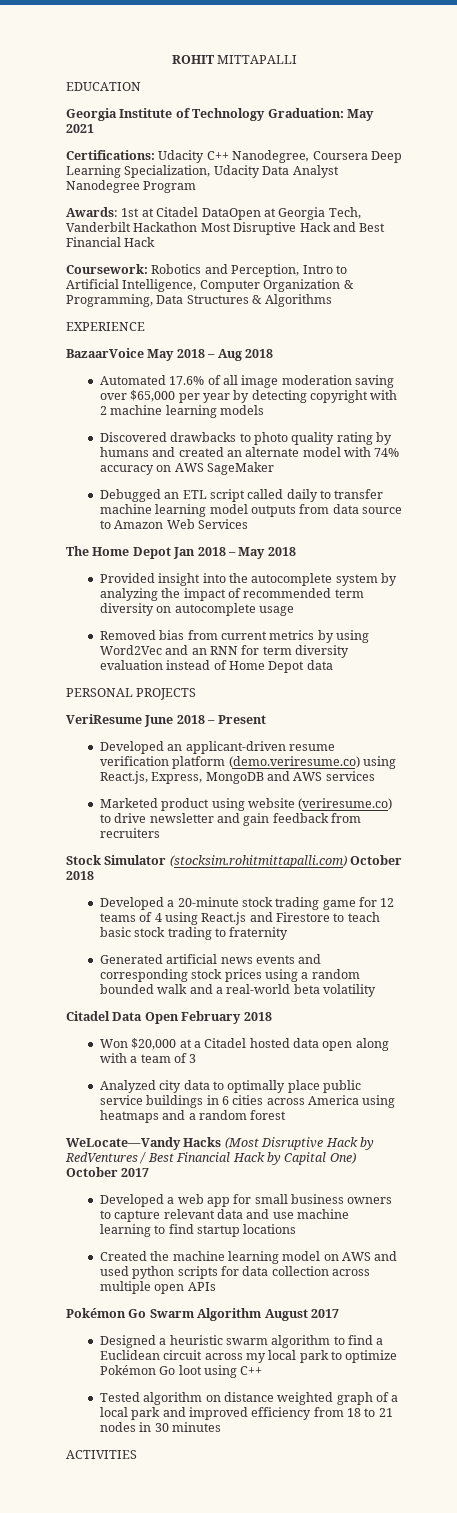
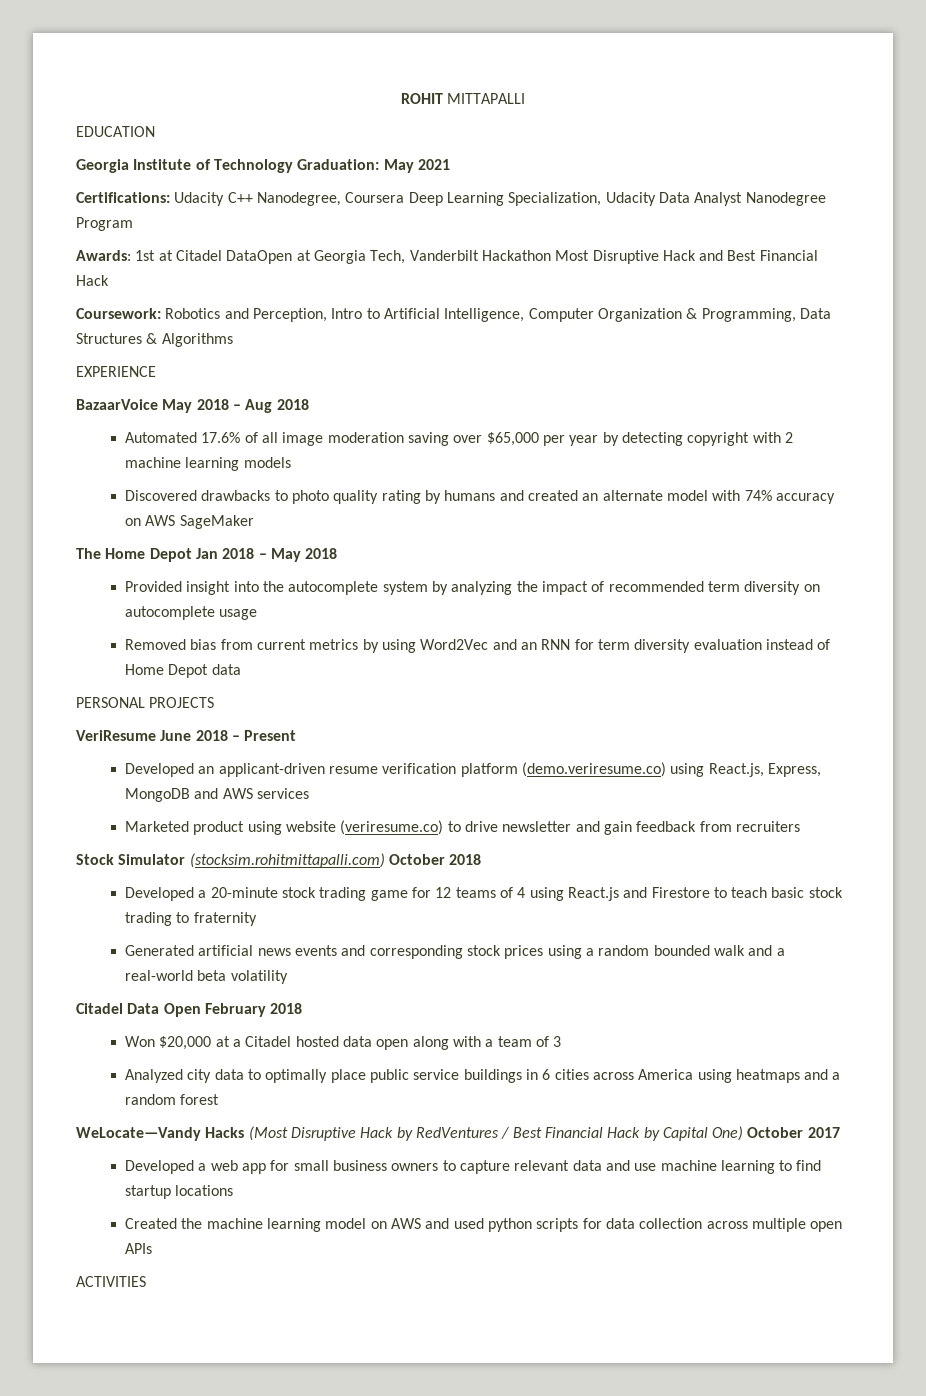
- Debugged an ETL script called daily to transfer machine learning model outputs from data source to Amazon Web Services
- Pokémon Go Swarm Algorithm August 2017
- Designed a heuristic swarm algorithm to find a Euclidean circuit across my local park to optimize Pokémon Go loot using C++
- Tested algorithm on distance weighted graph of a local park and improved efficiency from 18 to 21 nodes in 30 minutes

